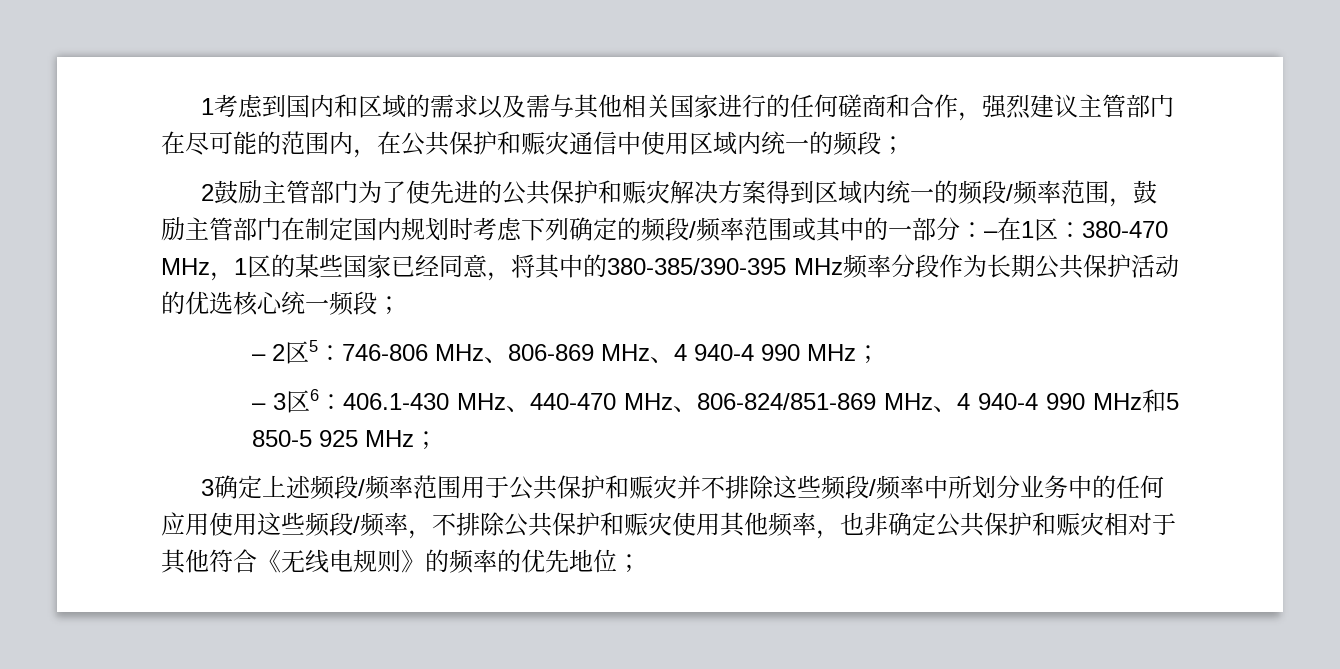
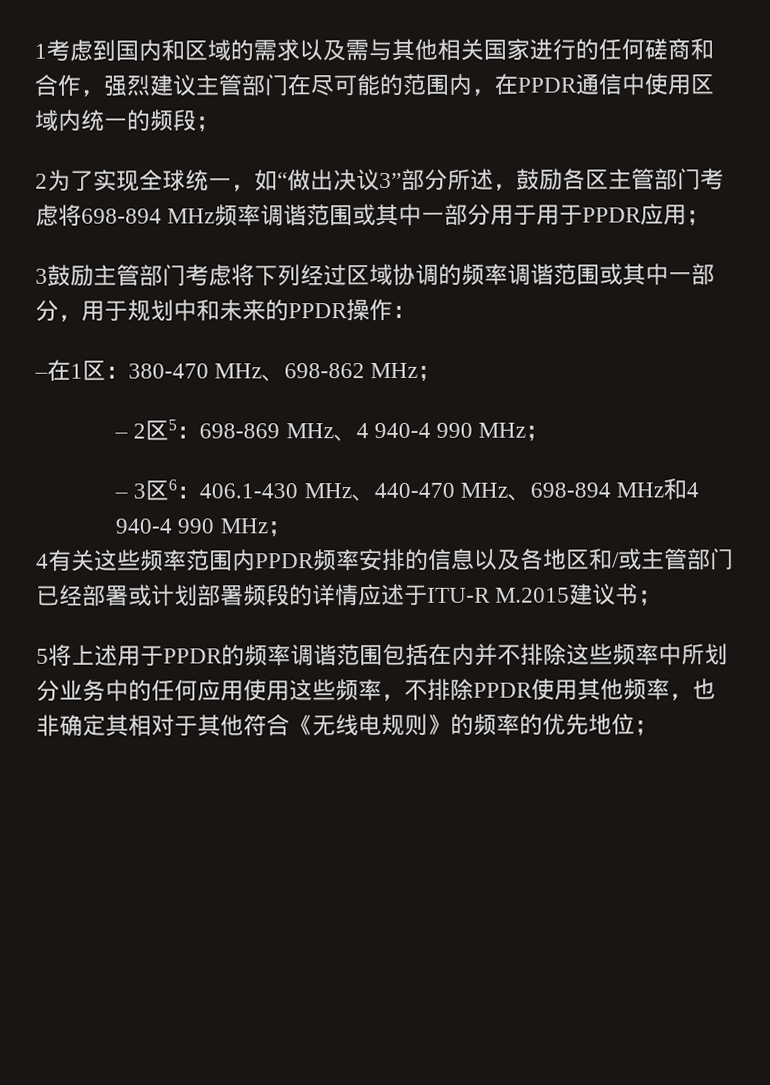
- 1考虑到国内和区域的需求以及需与其他相关国家进行的任何磋商和合作，强烈建议主管部门在尽可能的范围内，在公共保护和赈灾通信中使用区域内统一的频段；
+ 1考虑到国内和区域的需求以及需与其他相关国家进行的任何磋商和合作，强烈建议主管部门在尽可能的范围内，在PPDR通信中使用区域内统一的频段；
- 2鼓励主管部门为了使先进的公共保护和赈灾解决方案得到区域内统一的频段/频率范围，鼓励主管部门在制定国内规划时考虑下列确定的频段/频率范围或其中的一部分：–在1区：380-470 MHz，1区的某些国家已经同意，将其中的380-385/390-395 MHz频率分段作为长期公共保护活动的优选核心统一频段；
+ 2为了实现全球统一，如“做出决议3”部分所述，鼓励各区主管部门考虑将698-894 MHz频率调谐范围或其中一部分用于用于PPDR应用；
+ 3鼓励主管部门考虑将下列经过区域协调的频率调谐范围或其中一部分，用于规划中和未来的PPDR操作：
+ –在1区：380-470 MHz、698-862 MHz；
- – 2区5：746-806 MHz、806-869 MHz、4 940-4 990 MHz；
+ – 2区5：698-869 MHz、4 940-4 990 MHz；
- – 3区6：406.1-430 MHz、440-470 MHz、806-824/851-869 MHz、4 940-4 990 MHz和5 850-5 925 MHz；
- 3确定上述频段/频率范围用于公共保护和赈灾并不排除这些频段/频率中所划分业务中的任何应用使用这些频段/频率，不排除公共保护和赈灾使用其他频率，也非确定公共保护和赈灾相对于其他符合《无线电规则》的频率的优先地位；
+ – 3区6：406.1-430 MHz、440-470 MHz、698-894 MHz和4 940-4 990 MHz；
+ 4有关这些频率范围内PPDR频率安排的信息以及各地区和/或主管部门已经部署或计划部署频段的详情应述于ITU-R M.2015建议书；
+ 5将上述用于PPDR的频率调谐范围包括在内并不排除这些频率中所划分业务中的任何应用使用这些频率，不排除PPDR使用其他频率，也非确定其相对于其他符合《无线电规则》的频率的优先地位；

